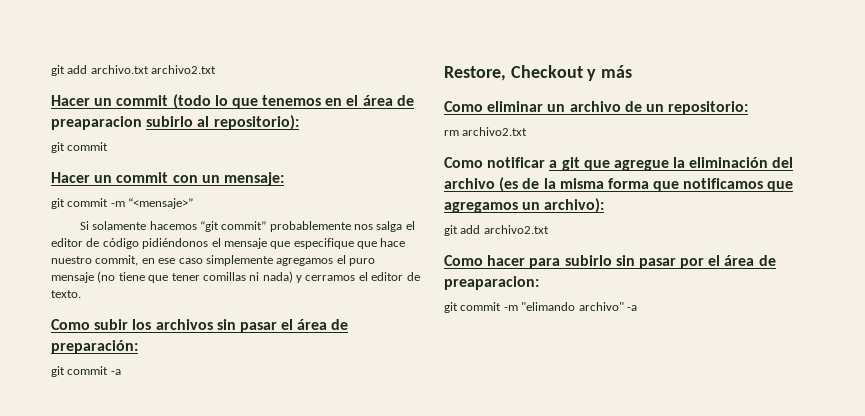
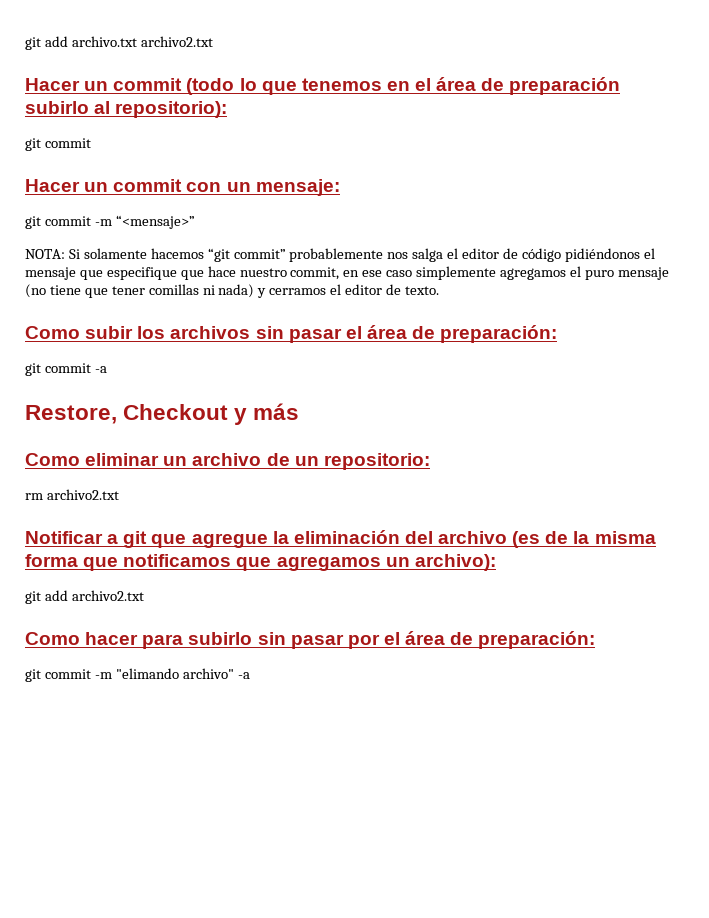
- Hacer un commit (todo lo que tenemos en el área de preaparacion subirlo al repositorio):
+ Hacer un commit (todo lo que tenemos en el área de preparación subirlo al repositorio):
- Si solamente hacemos “git commit” probablemente nos salga el editor de código pidiéndonos el mensaje que especifique que hace nuestro commit, en ese caso simplemente agregamos el puro mensaje (no tiene que tener comillas ni nada) y cerramos el editor de texto.
+ NOTA: Si solamente hacemos “git commit” probablemente nos salga el editor de código pidiéndonos el mensaje que especifique que hace nuestro commit, en ese caso simplemente agregamos el puro mensaje (no tiene que tener comillas ni nada) y cerramos el editor de texto.
- Como notificar a git que agregue la eliminación del archivo (es de la misma forma que notificamos que agregamos un archivo):
+ Notificar a git que agregue la eliminación del archivo (es de la misma forma que notificamos que agregamos un archivo):
- Como hacer para subirlo sin pasar por el área de preaparacion:
+ Como hacer para subirlo sin pasar por el área de preparación:

